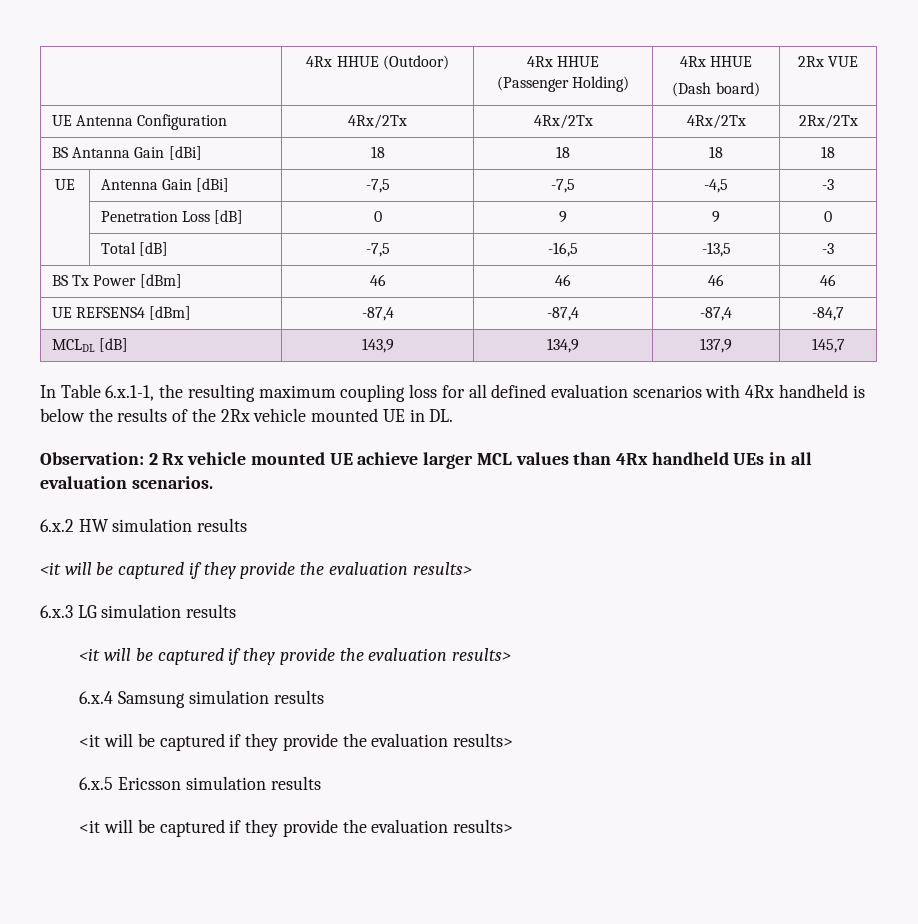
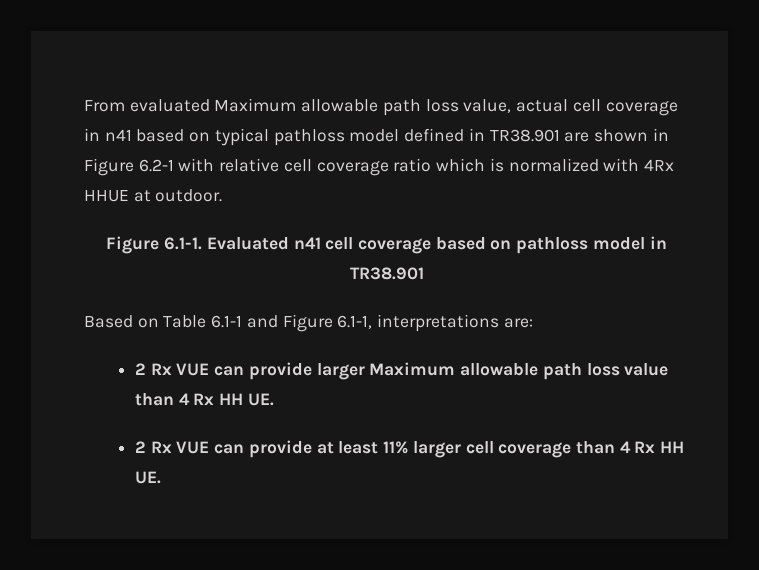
- | 4Rx HHUE (Outdoor) | 4Rx HHUE
- (Passenger Holding) | 4Rx HHUE
- (Dash board) | 2Rx VUE
- UE Antenna Configuration | 4Rx/2Tx | 4Rx/2Tx | 4Rx/2Tx | 2Rx/2Tx
- BS Antanna Gain [dBi] | 18 | 18 | 18 | 18
- UE | Antenna Gain [dBi] | -7,5 | -7,5 | -4,5 | -3
- | Penetration Loss [dB] | 0 | 9 | 9 | 0
- | Total [dB] | -7,5 | -16,5 | -13,5 | -3
- BS Tx Power [dBm] | 46 | 46 | 46 | 46
- UE REFSENS4 [dBm] | -87,4 | -87,4 | -87,4 | -84,7
- MCLDL [dB] | 143,9 | 134,9 | 137,9 | 145,7
- In Table 6.x.1-1, the resulting maximum coupling loss for all defined evaluation scenarios with 4Rx handheld is below the results of the 2Rx vehicle mounted UE in DL.
- Observation: 2 Rx vehicle mounted UE achieve larger MCL values than 4Rx handheld UEs in all evaluation scenarios.
- 6.x.2 HW simulation results
- <it will be captured if they provide the evaluation results>
- 6.x.3 LG simulation results
- <it will be captured if they provide the evaluation results>
- 6.x.4 Samsung simulation results
- <it will be captured if they provide the evaluation results>
- 6.x.5 Ericsson simulation results
- <it will be captured if they provide the evaluation results>
+ From evaluated Maximum allowable path loss value, actual cell coverage in n41 based on typical pathloss model defined in TR38.901 are shown in Figure 6.2-1 with relative cell coverage ratio which is normalized with 4Rx HHUE at outdoor.
+ Figure 6.1-1. Evaluated n41 cell coverage based on pathloss model in TR38.901
+ Based on Table 6.1-1 and Figure 6.1-1, interpretations are:
+ 2 Rx VUE can provide larger Maximum allowable path loss value than 4 Rx HH UE.
+ 2 Rx VUE can provide at least 11% larger cell coverage than 4 Rx HH UE.

